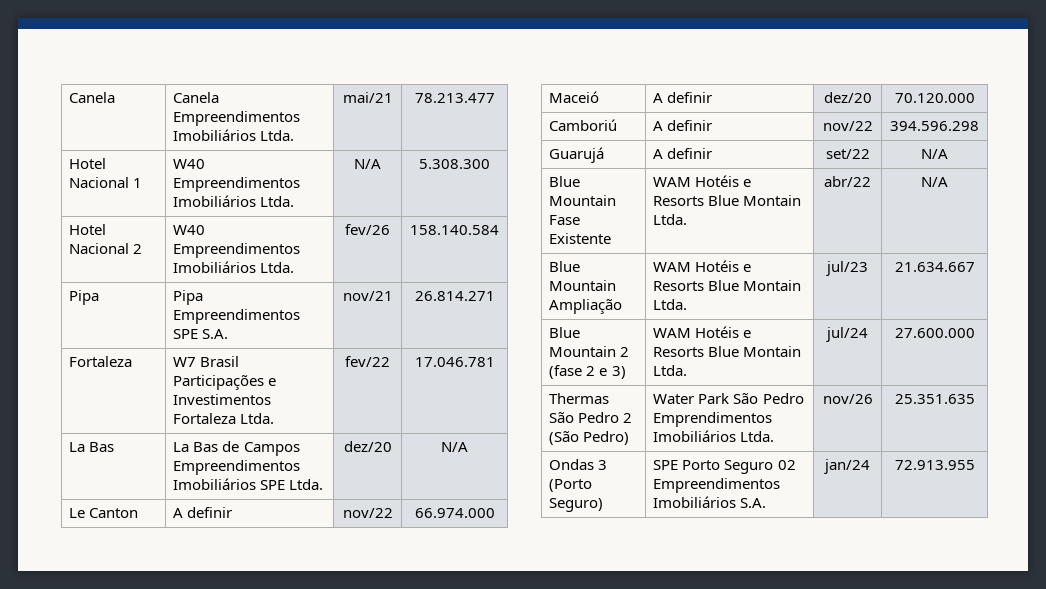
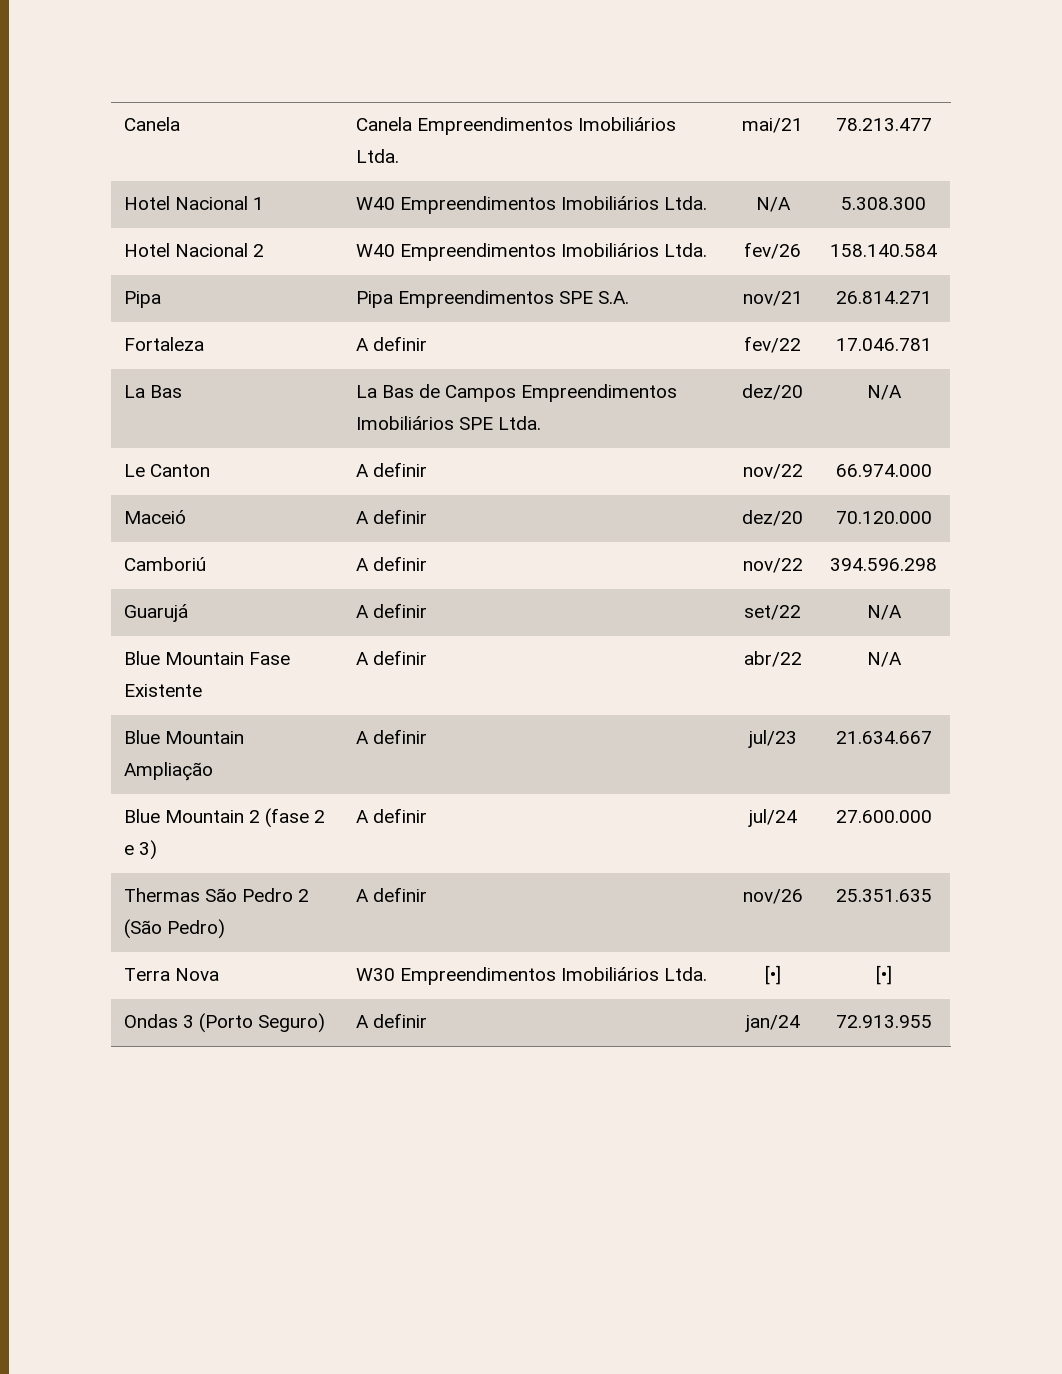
- Fortaleza | W7 Brasil Participações e Investimentos Fortaleza Ltda. | fev/22 | 17.046.781
+ Fortaleza | A definir | fev/22 | 17.046.781
- Blue Mountain Fase Existente | WAM Hotéis e Resorts Blue Montain Ltda. | abr/22 | N/A
+ Blue Mountain Fase Existente | A definir | abr/22 | N/A
- Blue Mountain Ampliação | WAM Hotéis e Resorts Blue Montain Ltda. | jul/23 | 21.634.667
+ Blue Mountain Ampliação | A definir | jul/23 | 21.634.667
- Blue Mountain 2 (fase 2 e 3) | WAM Hotéis e Resorts Blue Montain Ltda. | jul/24 | 27.600.000
+ Blue Mountain 2 (fase 2 e 3) | A definir | jul/24 | 27.600.000
- Thermas São Pedro 2 (São Pedro) | Water Park São Pedro Emprendimentos Imobiliários Ltda. | nov/26 | 25.351.635
- Ondas 3 (Porto Seguro) | SPE Porto Seguro 02 Empreendimentos Imobiliários S.A. | jan/24 | 72.913.955
+ Thermas São Pedro 2 (São Pedro) | A definir | nov/26 | 25.351.635
+ Terra Nova | W30 Empreendimentos Imobiliários Ltda. | [•] | [•]
+ Ondas 3 (Porto Seguro) | A definir | jan/24 | 72.913.955

